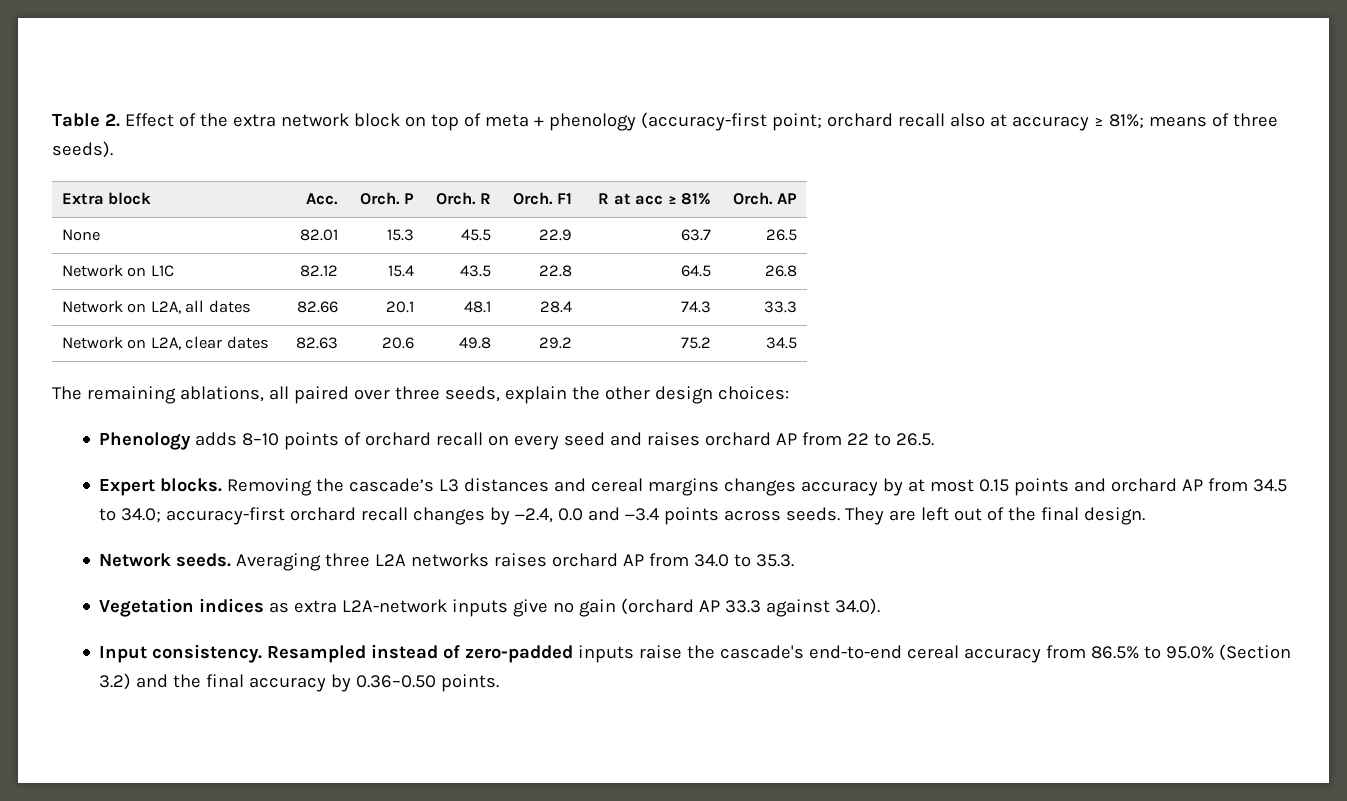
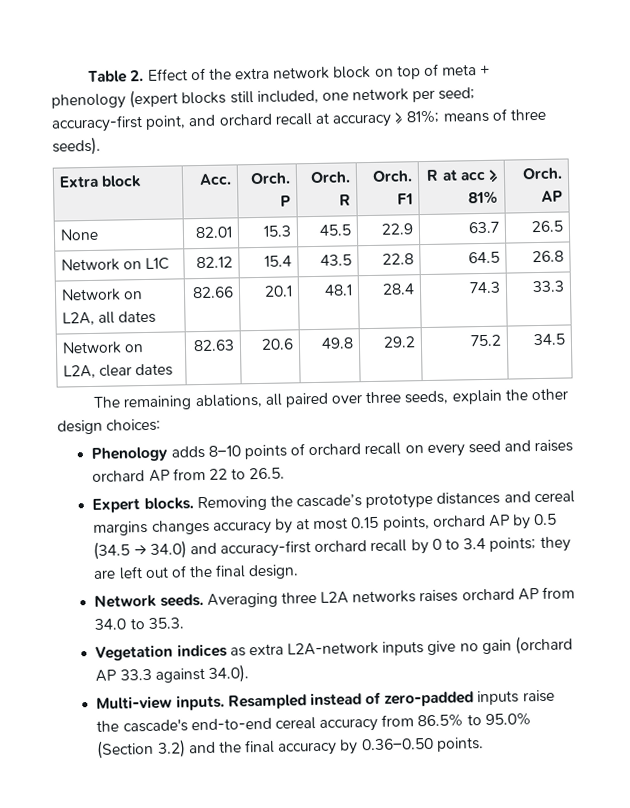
- Table 2. Effect of the extra network block on top of meta + phenology (accuracy-first point; orchard recall also at accuracy ≥ 81%; means of three seeds).
+ Table 2. Effect of the extra network block on top of meta + phenology (expert blocks still included, one network per seed; accuracy-first point, and orchard recall at accuracy ≥ 81%; means of three seeds).
- Removing the cascade’s L3 distances and cereal margins changes accuracy by at most 0.15 points and orchard AP from 34.5 to 34.0; accuracy-first orchard recall changes by −2.4, 0.0 and −3.4 points across seeds. They are left out of the final design.
+ Removing the cascade’s prototype distances and cereal margins changes accuracy by at most 0.15 points, orchard AP by 0.5 (34.5 → 34.0) and accuracy-first orchard recall by 0 to 3.4 points; they are left out of the final design.
- Input consistency.
+ Multi-view inputs.

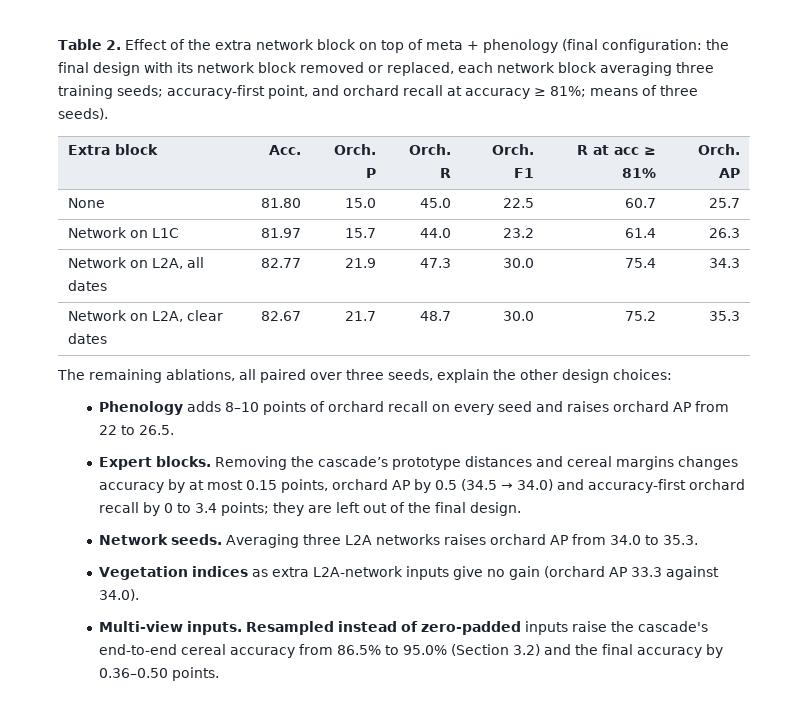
- Table 2. Effect of the extra network block on top of meta + phenology (expert blocks still included, one network per seed; accuracy-first point, and orchard recall at accuracy ≥ 81%; means of three seeds).
+ Table 2. Effect of the extra network block on top of meta + phenology (final configuration: the final design with its network block removed or replaced, each network block averaging three training seeds; accuracy-first point, and orchard recall at accuracy ≥ 81%; means of three seeds).
- None | 82.01 | 15.3 | 45.5 | 22.9 | 63.7 | 26.5
- Network on L1C | 82.12 | 15.4 | 43.5 | 22.8 | 64.5 | 26.8
+ None | 81.80 | 15.0 | 45.0 | 22.5 | 60.7 | 25.7
+ Network on L1C | 81.97 | 15.7 | 44.0 | 23.2 | 61.4 | 26.3
- Network on L2A, all dates | 82.66 | 20.1 | 48.1 | 28.4 | 74.3 | 33.3
+ Network on L2A, all dates | 82.77 | 21.9 | 47.3 | 30.0 | 75.4 | 34.3
- Network on L2A, clear dates | 82.63 | 20.6 | 49.8 | 29.2 | 75.2 | 34.5
+ Network on L2A, clear dates | 82.67 | 21.7 | 48.7 | 30.0 | 75.2 | 35.3

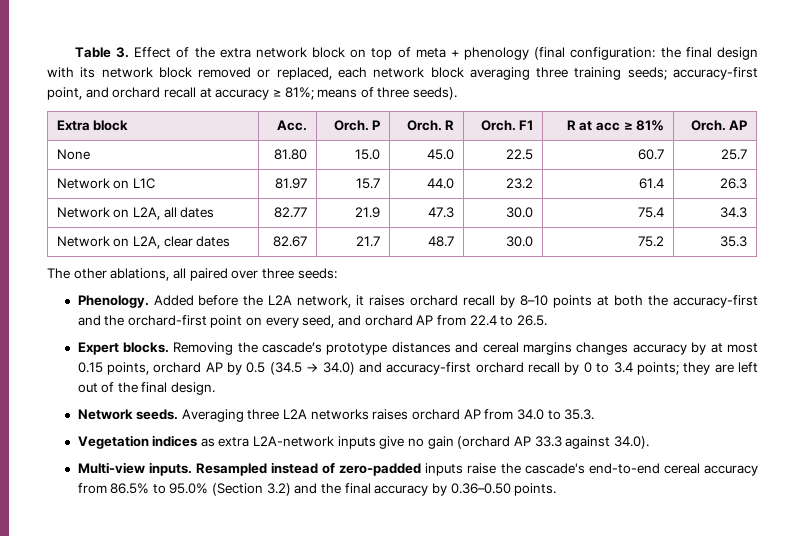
- Table 2. Effect of the extra network block on top of meta + phenology (final configuration: the final design with its network block removed or replaced, each network block averaging three training seeds; accuracy-first point, and orchard recall at accuracy ≥ 81%; means of three seeds).
+ Table 3. Effect of the extra network block on top of meta + phenology (final configuration: the final design with its network block removed or replaced, each network block averaging three training seeds; accuracy-first point, and orchard recall at accuracy ≥ 81%; means of three seeds).
- The remaining ablations, all paired over three seeds, explain the other design choices:
- Phenology adds 8–10 points of orchard recall on every seed and raises orchard AP from 22 to 26.5.
+ The other ablations, all paired over three seeds:
+ Phenology. Added before the L2A network, it raises orchard recall by 8–10 points at both the accuracy-first and the orchard-first point on every seed, and orchard AP from 22.4 to 26.5.

